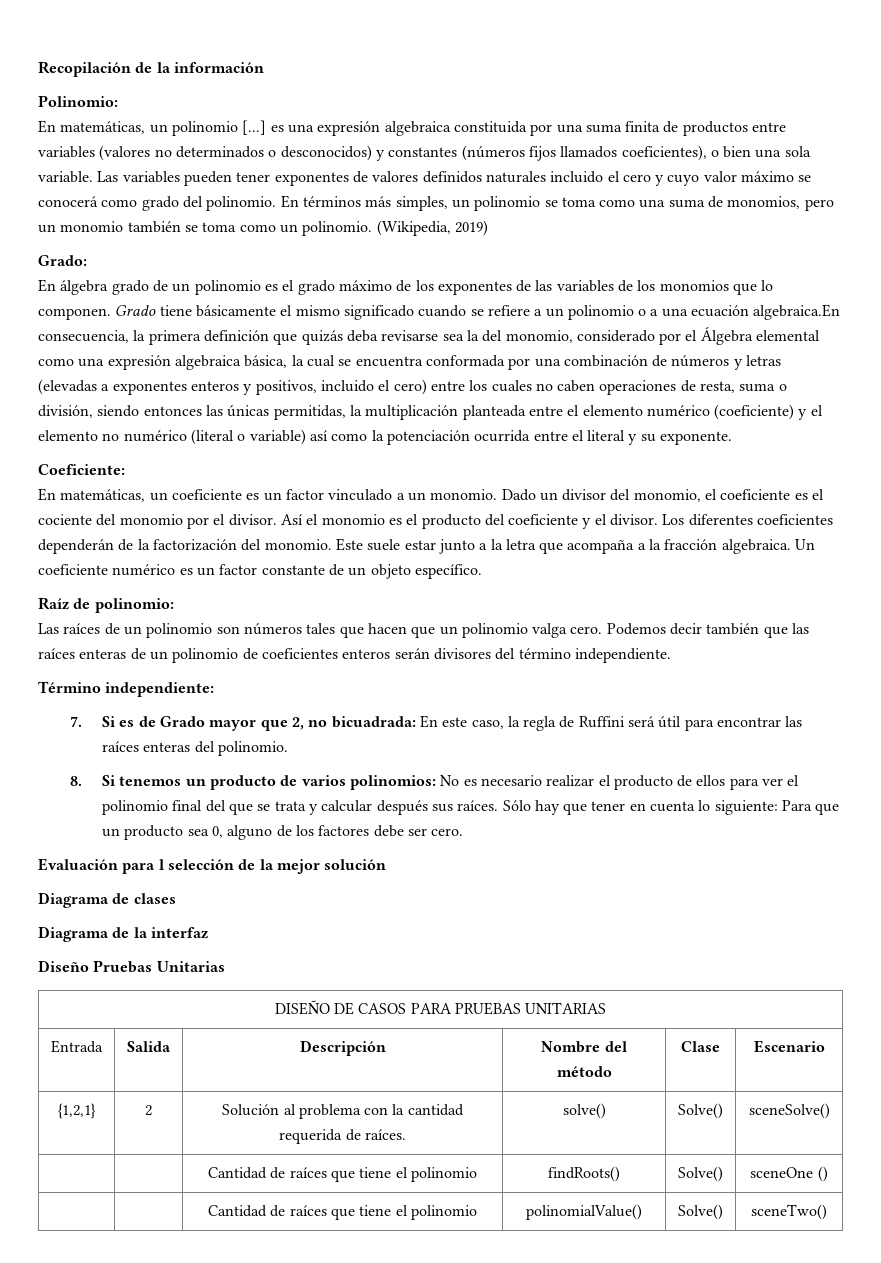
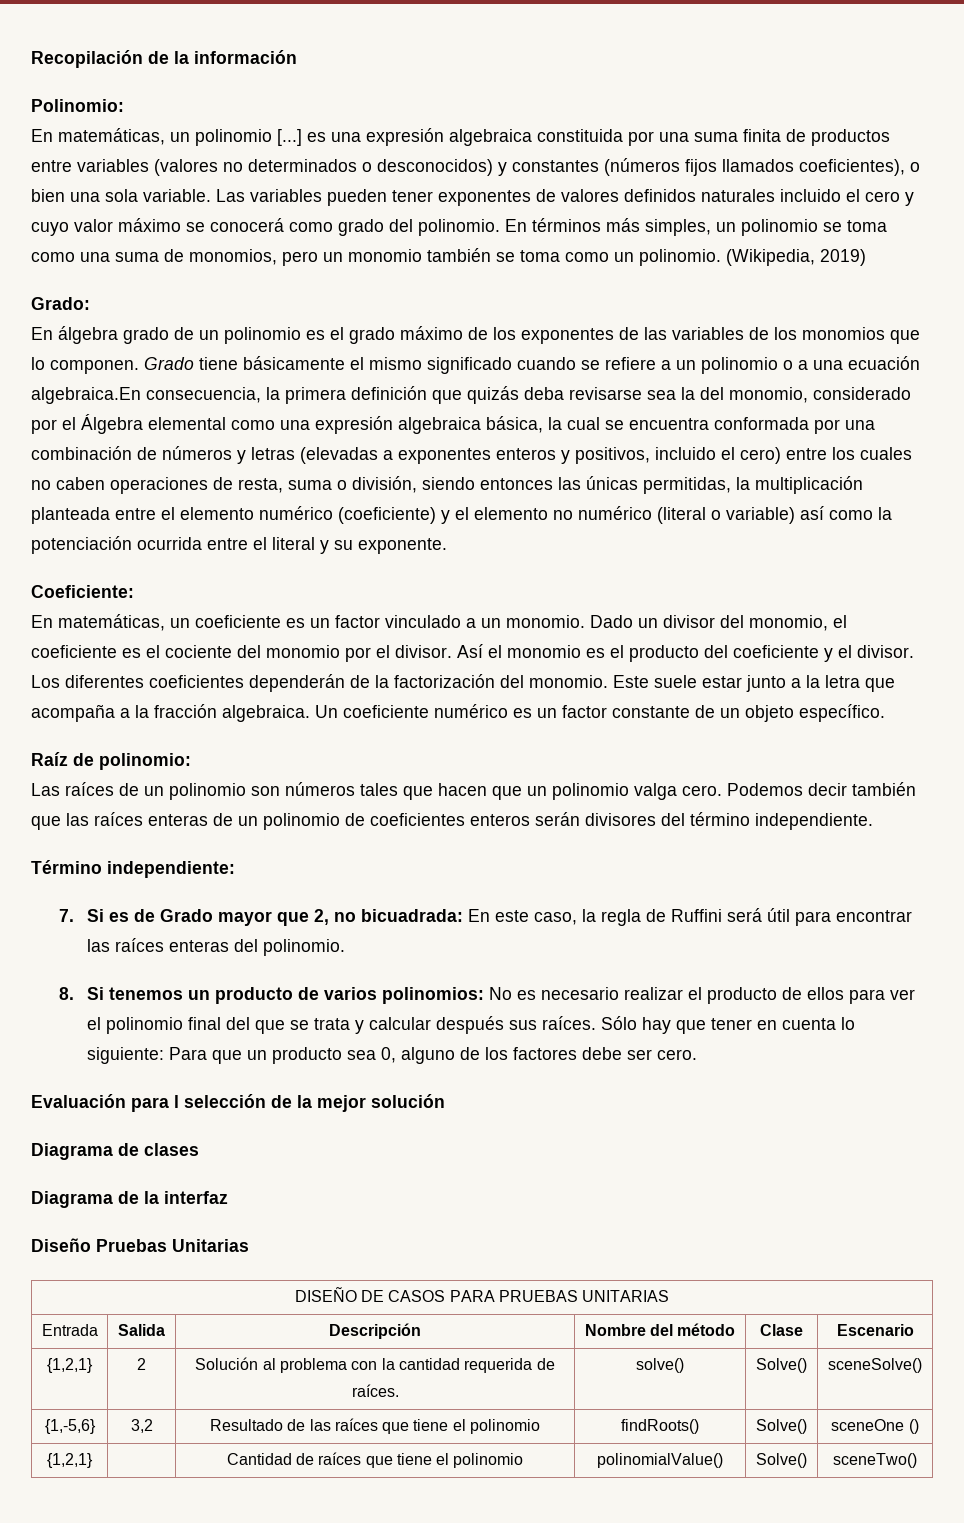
- | | Cantidad de raíces que tiene el polinomio | findRoots() | Solve() | sceneOne ()
+ {1,-5,6} | 3,2 | Resultado de las raíces que tiene el polinomio | findRoots() | Solve() | sceneOne ()
- | | Cantidad de raíces que tiene el polinomio | polinomialValue() | Solve() | sceneTwo()
+ {1,2,1} | | Cantidad de raíces que tiene el polinomio | polinomialValue() | Solve() | sceneTwo()

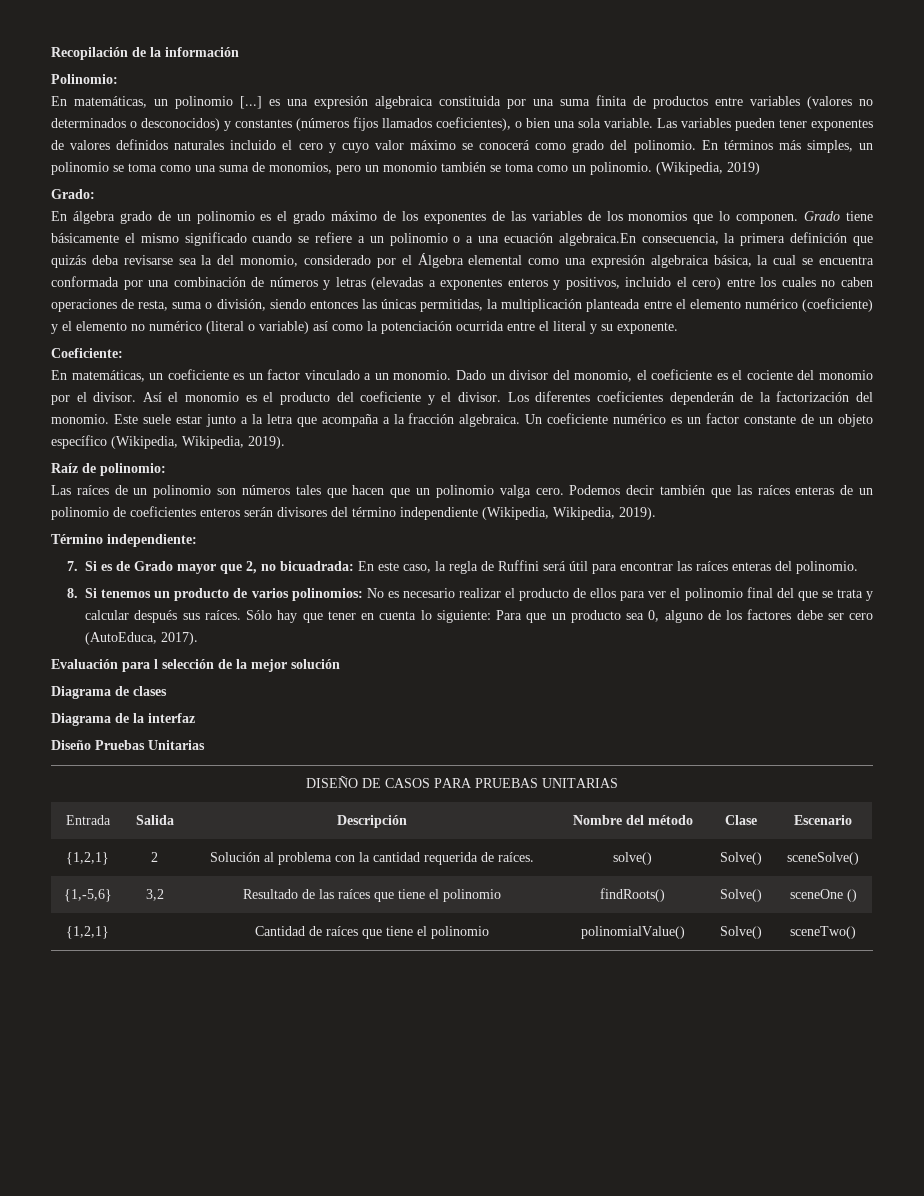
- Un coeficiente numérico es un factor constante de un objeto específico.
+ Un coeficiente numérico es un factor constante de un objeto específico (Wikipedia, Wikipedia, 2019).
- Podemos decir también que las raíces enteras de un polinomio de coeficientes enteros serán divisores del término independiente.
+ Podemos decir también que las raíces enteras de un polinomio de coeficientes enteros serán divisores del término independiente (Wikipedia, Wikipedia, 2019).
- Sólo hay que tener en cuenta lo siguiente: Para que un producto sea 0, alguno de los factores debe ser cero.
+ Sólo hay que tener en cuenta lo siguiente: Para que un producto sea 0, alguno de los factores debe ser cero (AutoEduca, 2017).

